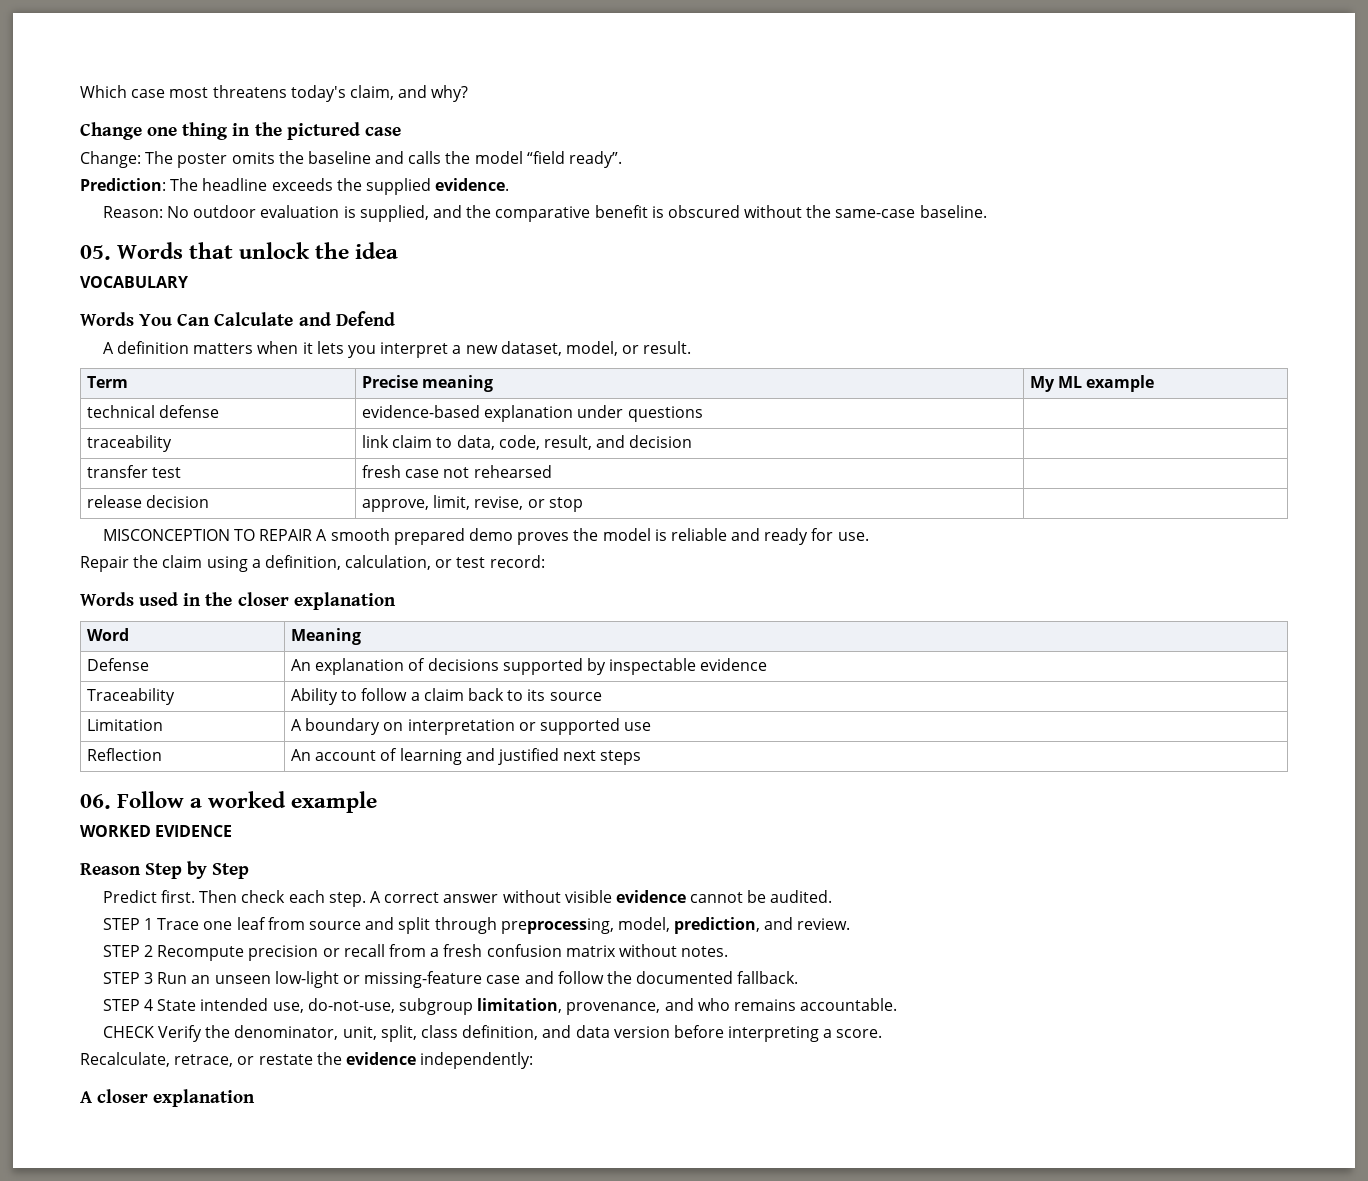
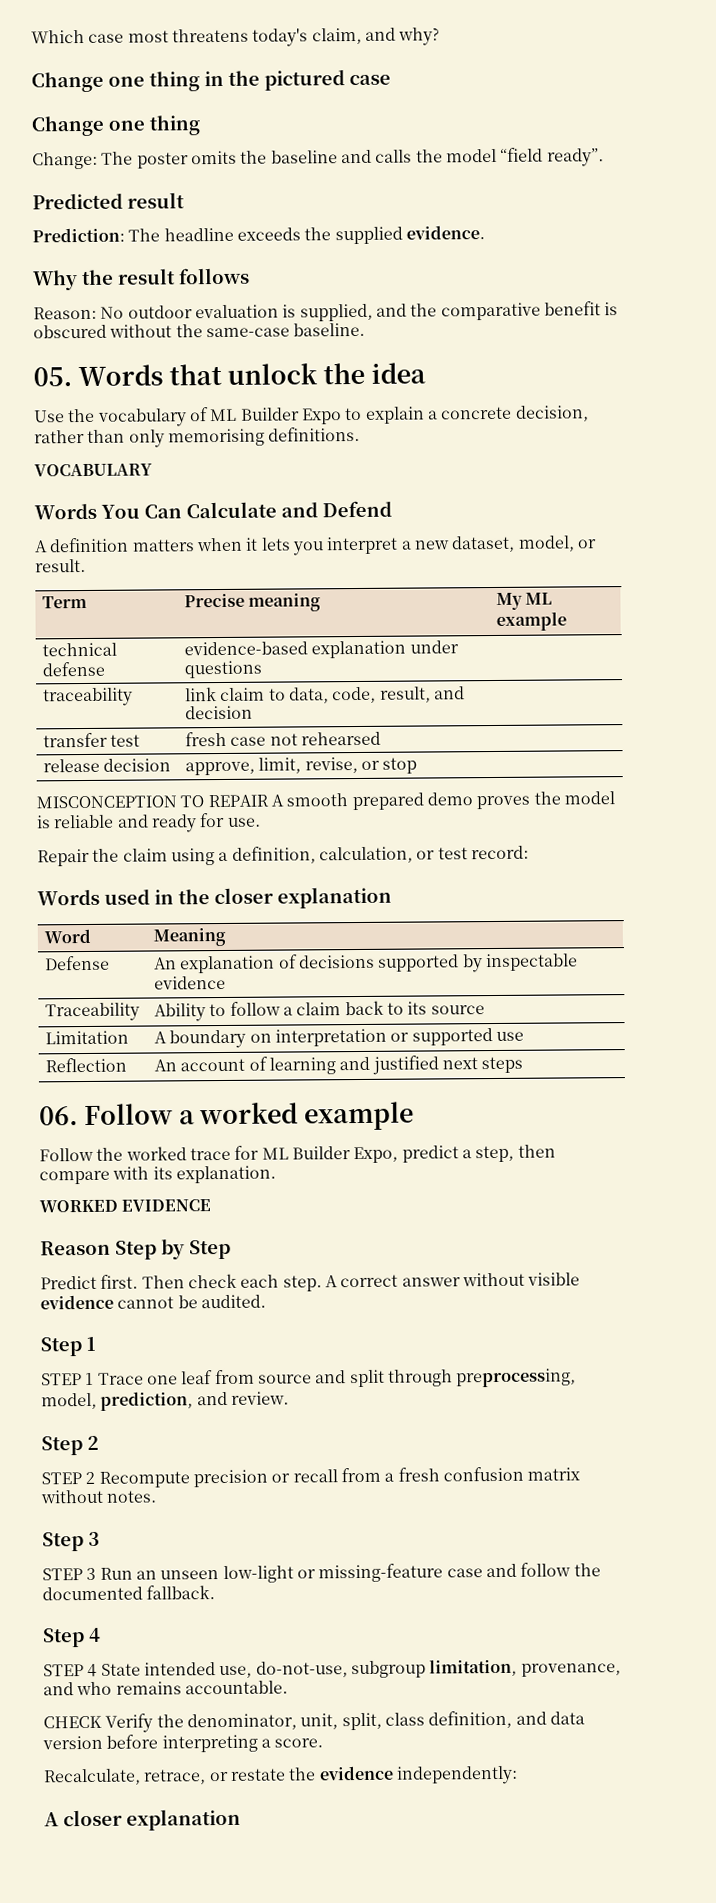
  Change one thing in the pictured case
+ Change one thing
+ Predicted result
+ Why the result follows
+ Use the vocabulary of ML Builder Expo to explain a concrete decision, rather than only memorising definitions.
+ Follow the worked trace for ML Builder Expo, predict a step, then compare with its explanation.
+ Step 1
+ Step 2
+ Step 3
+ Step 4

